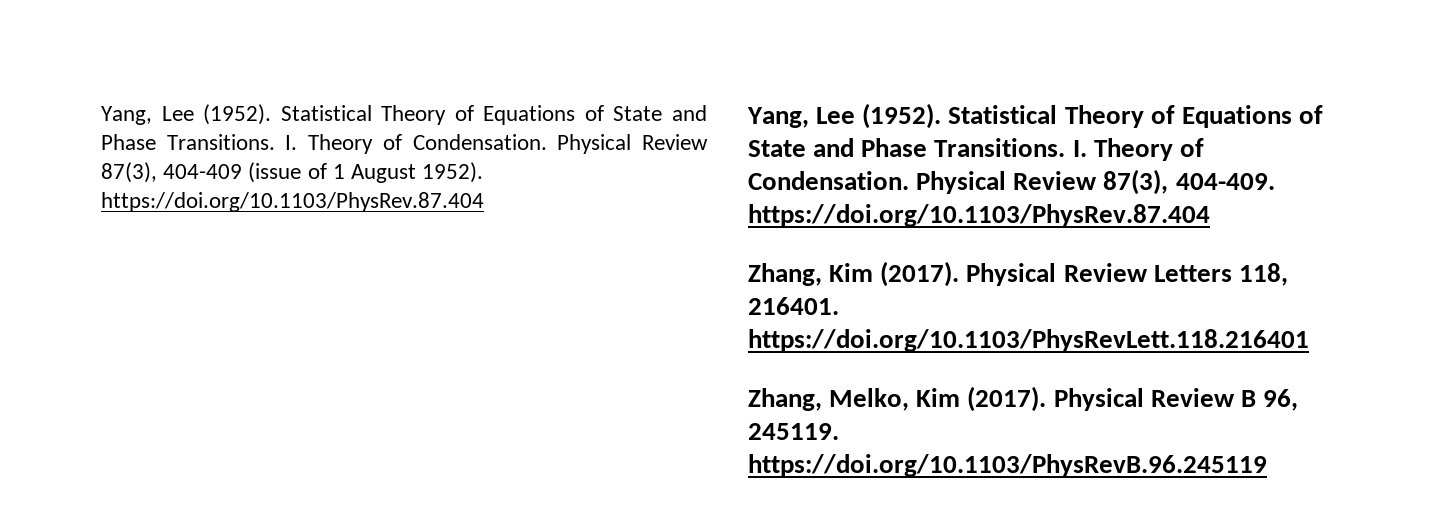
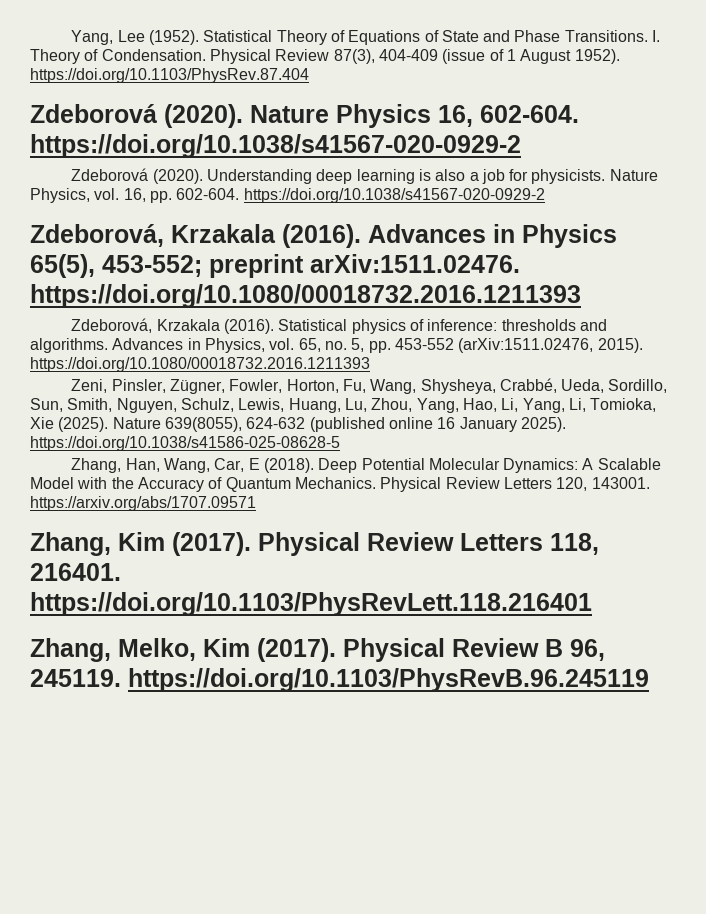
- Yang, Lee (1952). Statistical Theory of Equations of State and Phase Transitions. I. Theory of Condensation. Physical Review 87(3), 404-409. https://doi.org/10.1103/PhysRev.87.404
+ Zdeborová (2020). Nature Physics 16, 602-604. https://doi.org/10.1038/s41567-020-0929-2
+ Zdeborová (2020). Understanding deep learning is also a job for physicists. Nature Physics, vol. 16, pp. 602-604. https://doi.org/10.1038/s41567-020-0929-2
+ Zdeborová, Krzakala (2016). Advances in Physics 65(5), 453-552; preprint arXiv:1511.02476. https://doi.org/10.1080/00018732.2016.1211393
+ Zdeborová, Krzakala (2016). Statistical physics of inference: thresholds and algorithms. Advances in Physics, vol. 65, no. 5, pp. 453-552 (arXiv:1511.02476, 2015). https://doi.org/10.1080/00018732.2016.1211393
+ Zeni, Pinsler, Zügner, Fowler, Horton, Fu, Wang, Shysheya, Crabbé, Ueda, Sordillo, Sun, Smith, Nguyen, Schulz, Lewis, Huang, Lu, Zhou, Yang, Hao, Li, Yang, Li, Tomioka, Xie (2025). Nature 639(8055), 624-632 (published online 16 January 2025). https://doi.org/10.1038/s41586-025-08628-5
+ Zhang, Han, Wang, Car, E (2018). Deep Potential Molecular Dynamics: A Scalable Model with the Accuracy of Quantum Mechanics. Physical Review Letters 120, 143001. https://arxiv.org/abs/1707.09571

